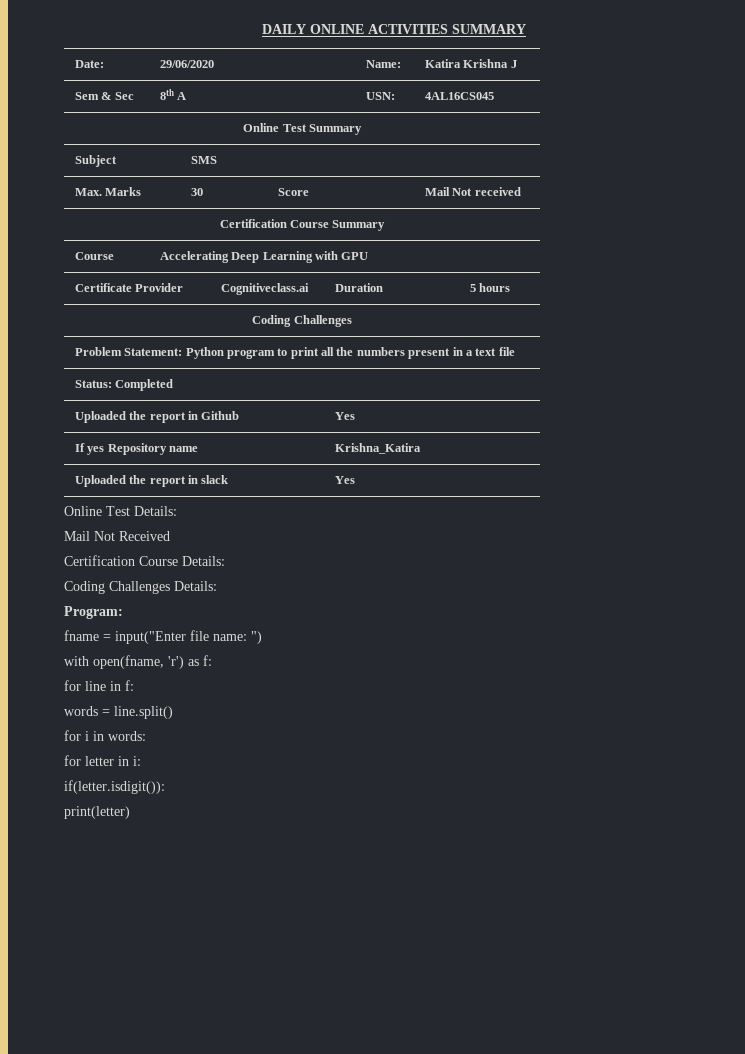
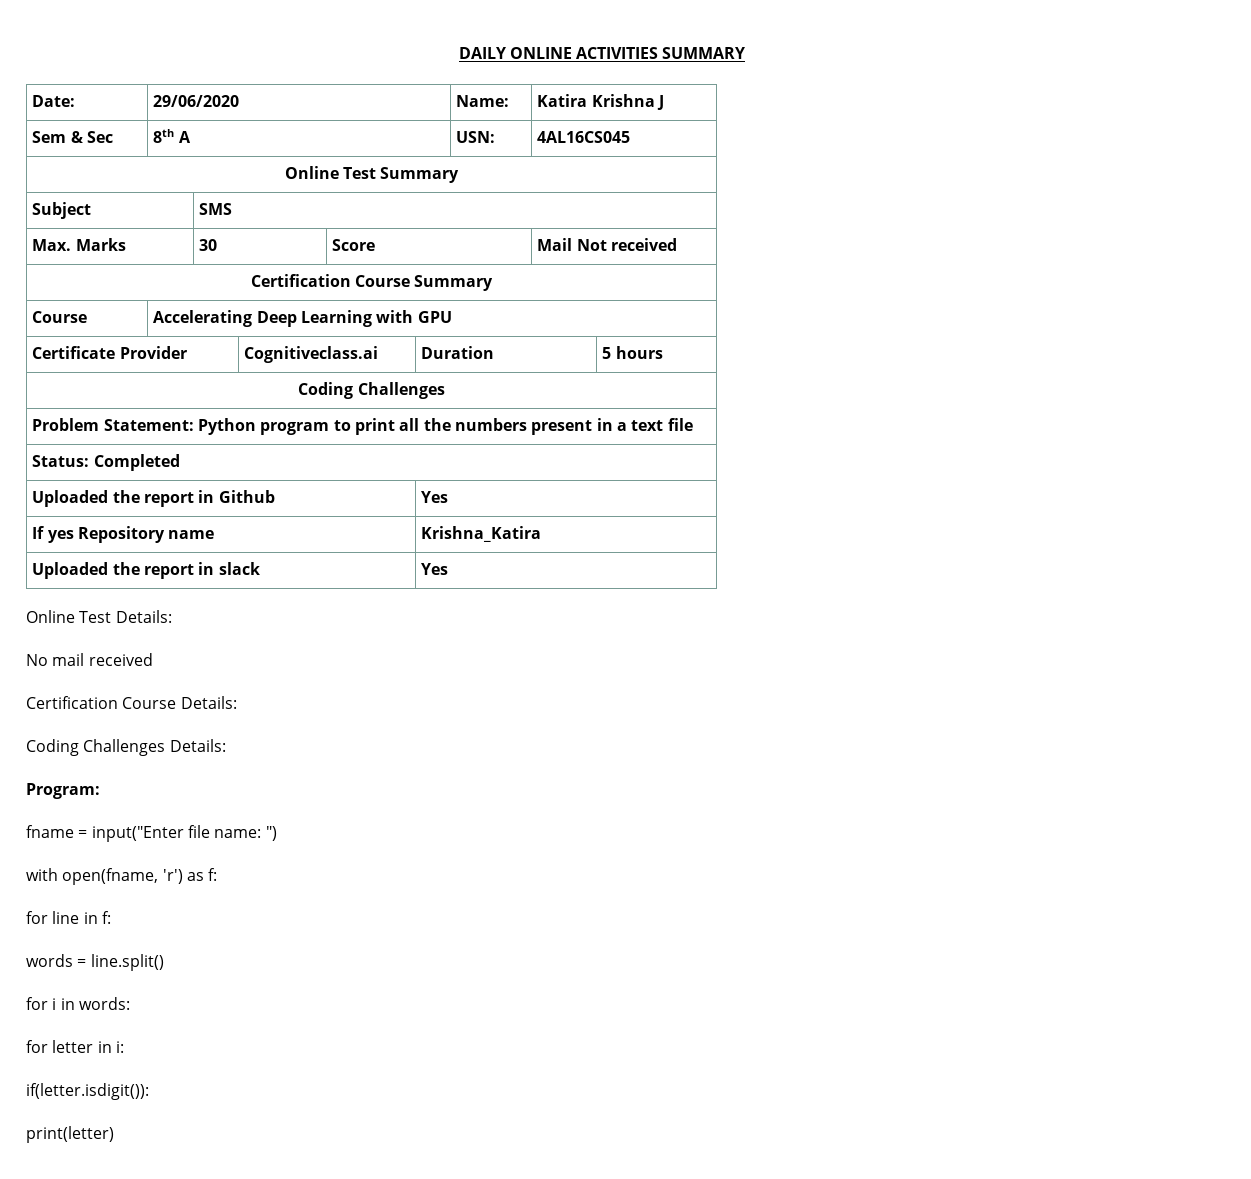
- Mail Not Received
+ No mail received

